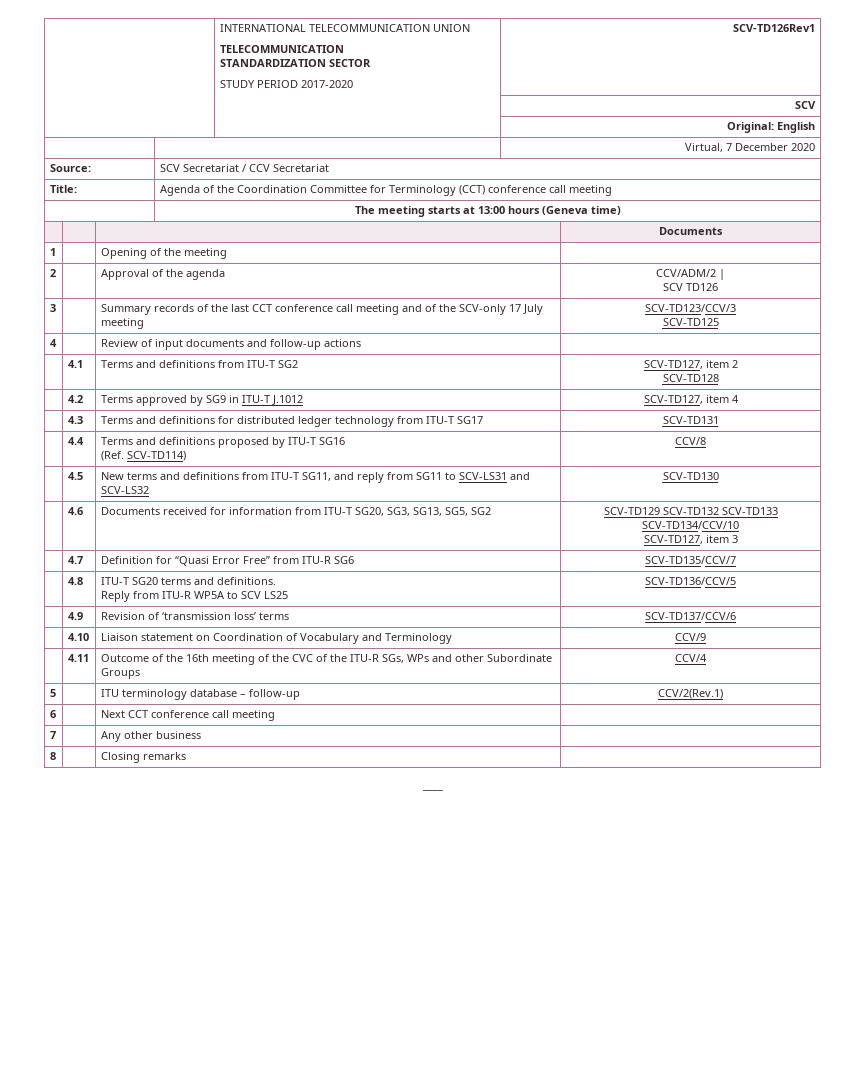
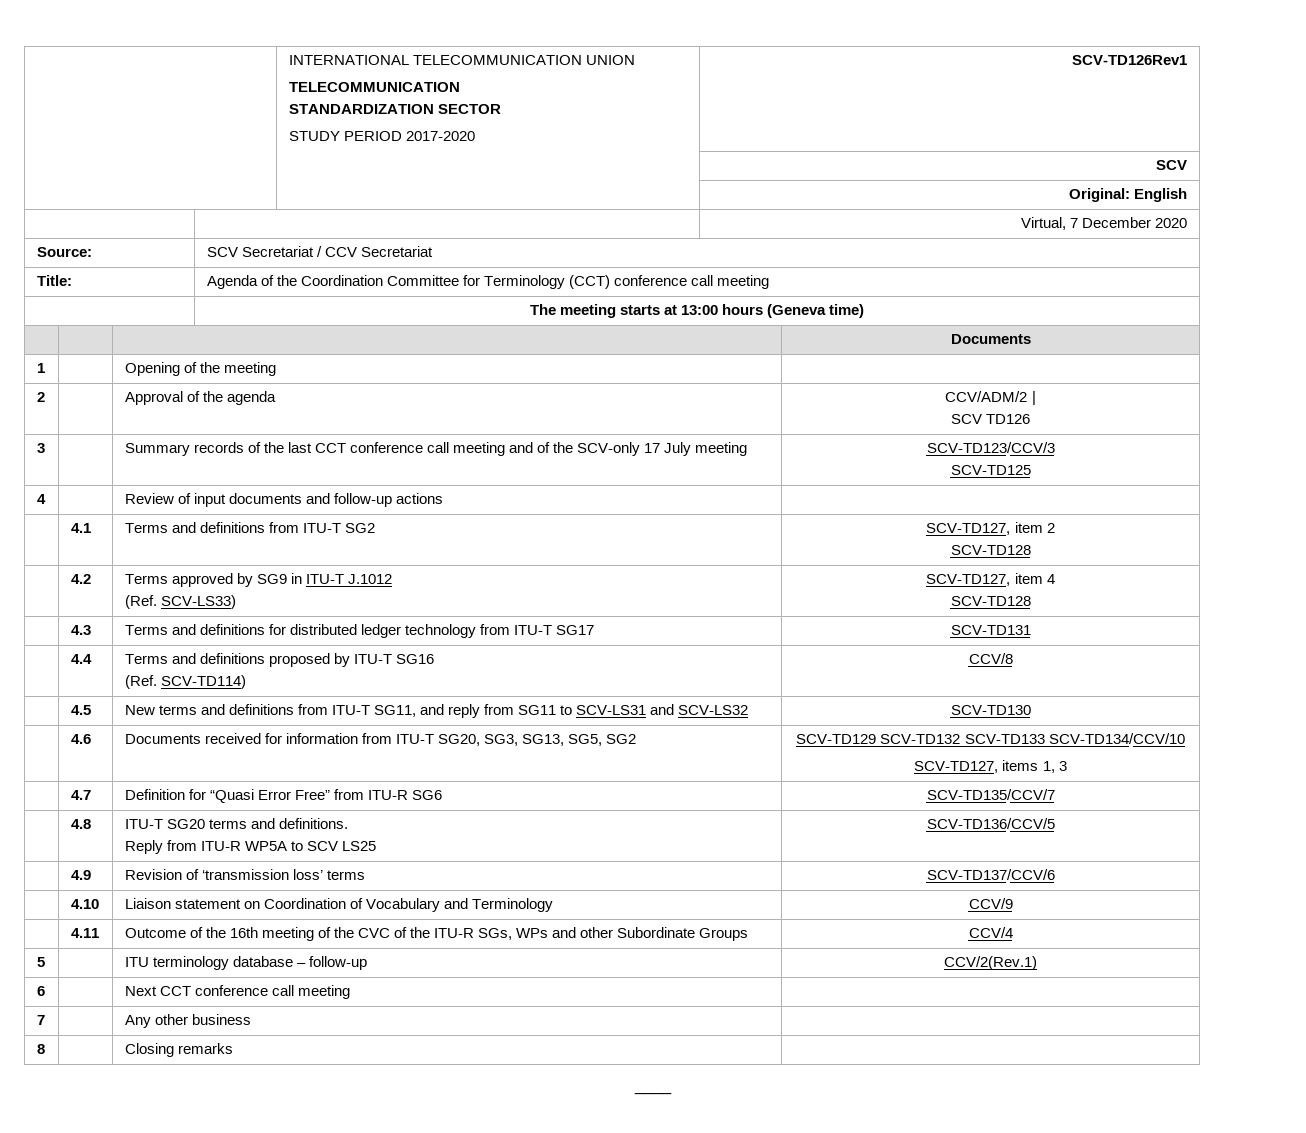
- | 4.2 | Terms approved by SG9 in ITU-T J.1012 | SCV-TD127, item 4
+ | 4.2 | Terms approved by SG9 in ITU-T J.1012
+ (Ref. SCV-LS33) | SCV-TD127, item 4
+ SCV-TD128
  | 4.6 | Documents received for information from ITU-T SG20, SG3, SG13, SG5, SG2 | SCV-TD129 SCV-TD132 SCV-TD133 SCV-TD134/CCV/10
- SCV-TD127, item 3
+ SCV-TD127, items 1, 3

